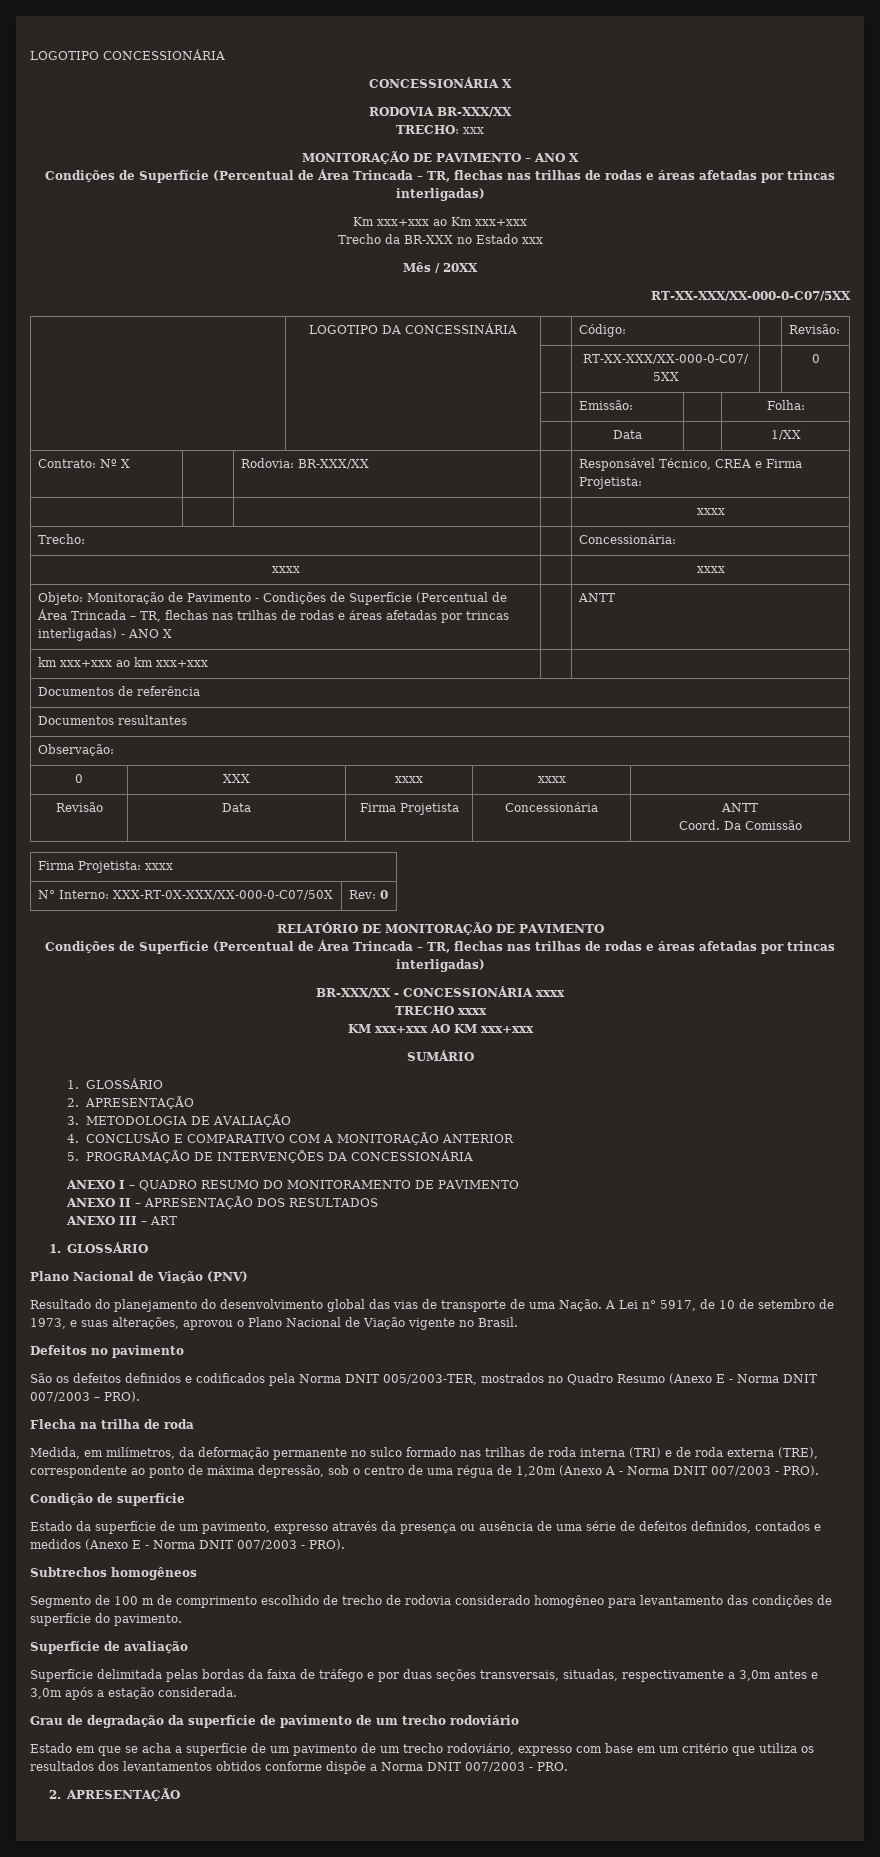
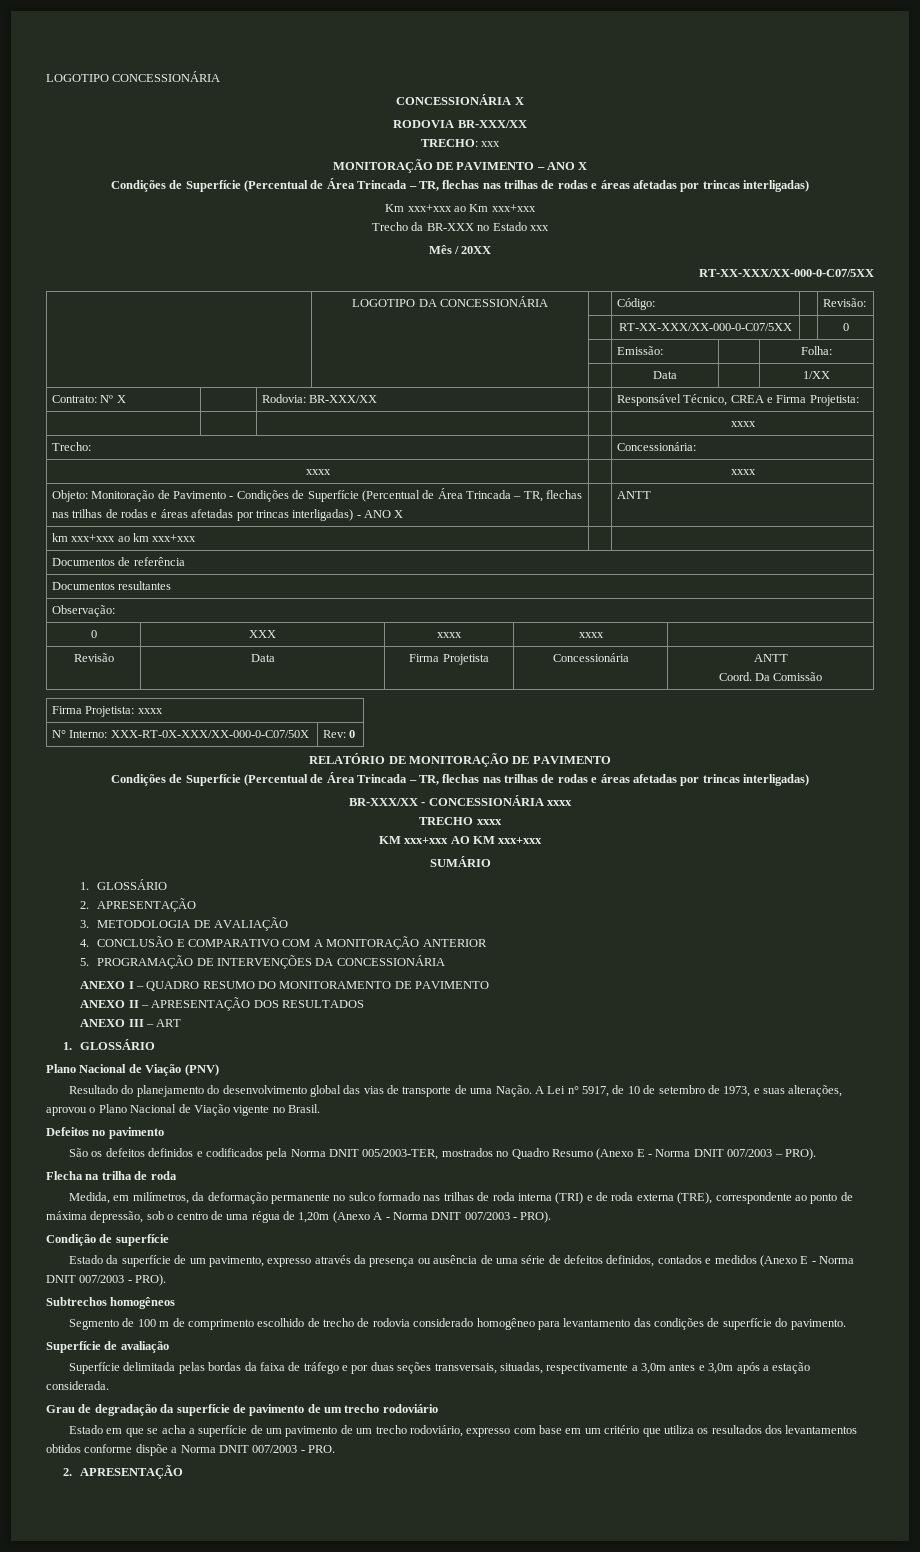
- | LOGOTIPO DA CONCESSINÁRIA | | Código: | | Revisão:
+ | LOGOTIPO DA CONCESSIONÁRIA | | Código: | | Revisão:

